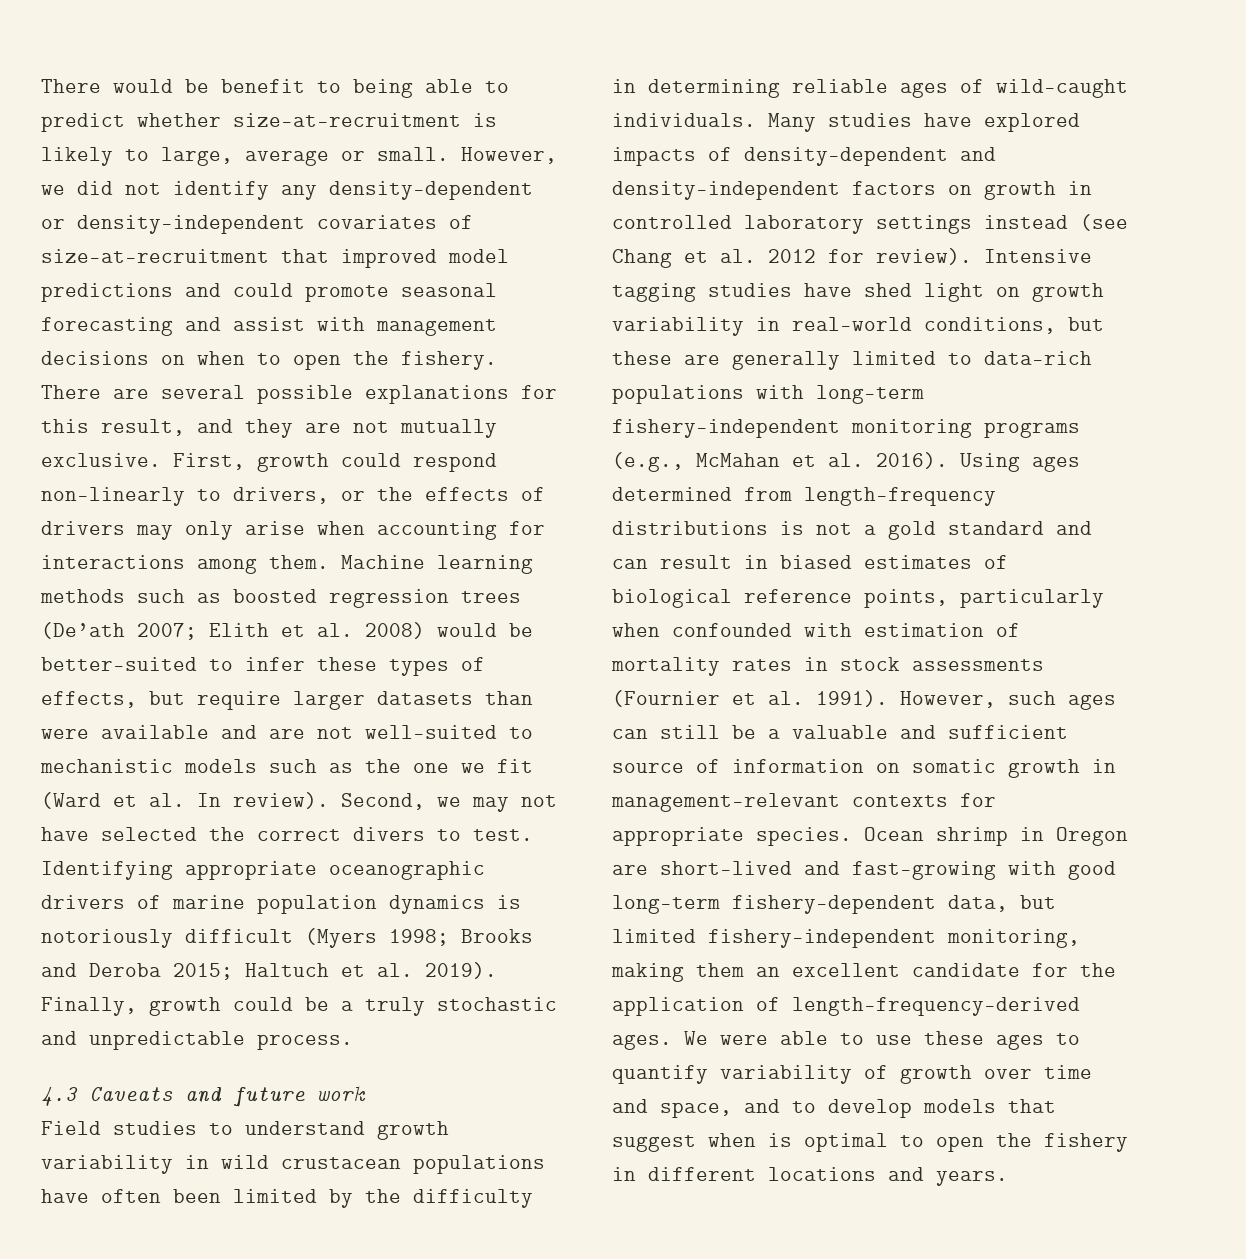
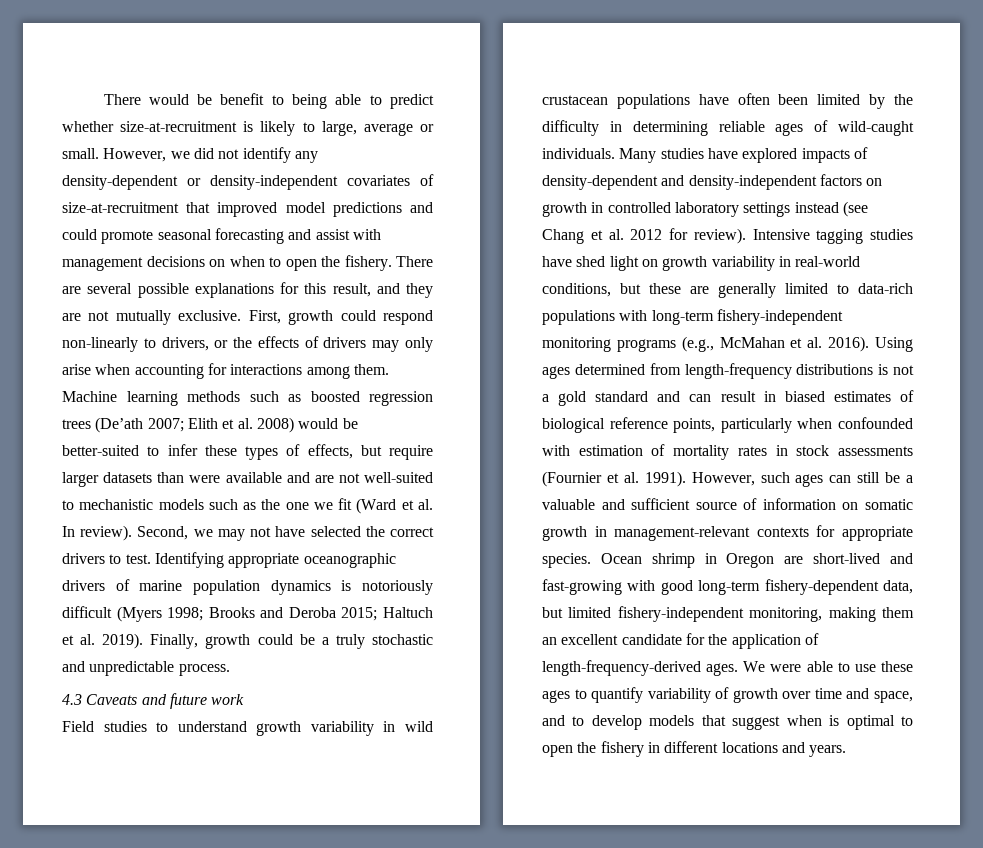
- Second, we may not have selected the correct divers to test.
+ Second, we may not have selected the correct drivers to test.

